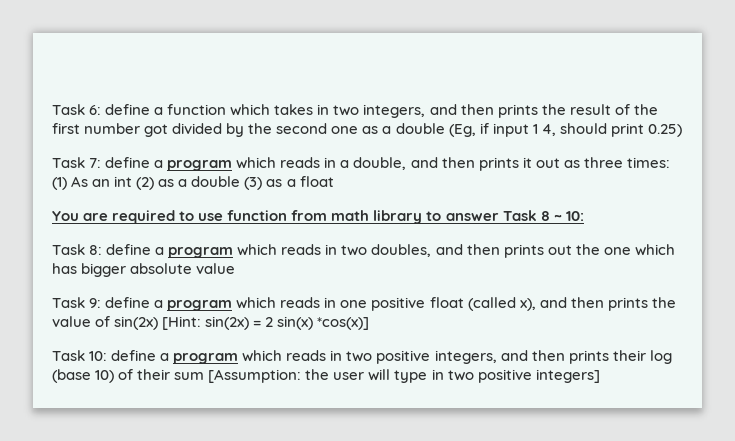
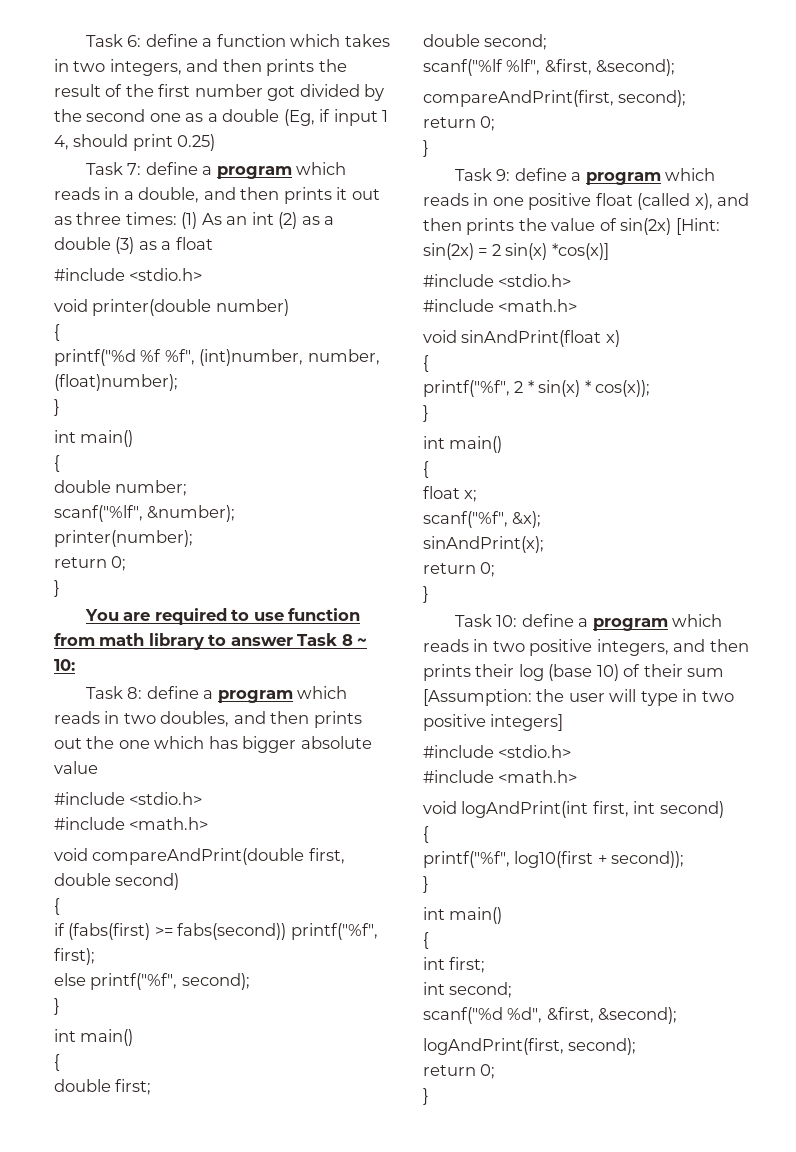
  Task 7: define a program which reads in a double, and then prints it out as three times: (1) As an int (2) as a double (3) as a float
+ #include <stdio.h>
+ void printer(double number)
+ {
+ printf("%d %f %f", (int)number, number, (float)number);
+ }
+ int main()
+ {
+ double number;
+ scanf("%lf", &number);
+ printer(number);
+ return 0;
+ }
  Task 8: define a program which reads in two doubles, and then prints out the one which has bigger absolute value
+ #include <stdio.h>
+ #include <math.h>
+ void compareAndPrint(double first, double second)
+ {
+ if (fabs(first) >= fabs(second)) printf("%f", first);
+ else printf("%f", second);
+ }
+ int main()
+ {
+ double first;
+ double second;
+ scanf("%lf %lf", &first, &second);
+ compareAndPrint(first, second);
+ return 0;
+ }
  Task 9: define a program which reads in one positive float (called x), and then prints the value of sin(2x) [Hint: sin(2x) = 2 sin(x) *cos(x)]
+ #include <stdio.h>
+ #include <math.h>
+ void sinAndPrint(float x)
+ {
+ printf("%f", 2 * sin(x) * cos(x));
+ }
+ int main()
+ {
+ float x;
+ scanf("%f", &x);
+ sinAndPrint(x);
+ return 0;
+ }
  Task 10: define a program which reads in two positive integers, and then prints their log (base 10) of their sum [Assumption: the user will type in two positive integers]
+ #include <stdio.h>
+ #include <math.h>
+ void logAndPrint(int first, int second)
+ {
+ printf("%f", log10(first + second));
+ }
+ int main()
+ {
+ int first;
+ int second;
+ scanf("%d %d", &first, &second);
+ logAndPrint(first, second);
+ return 0;
+ }

